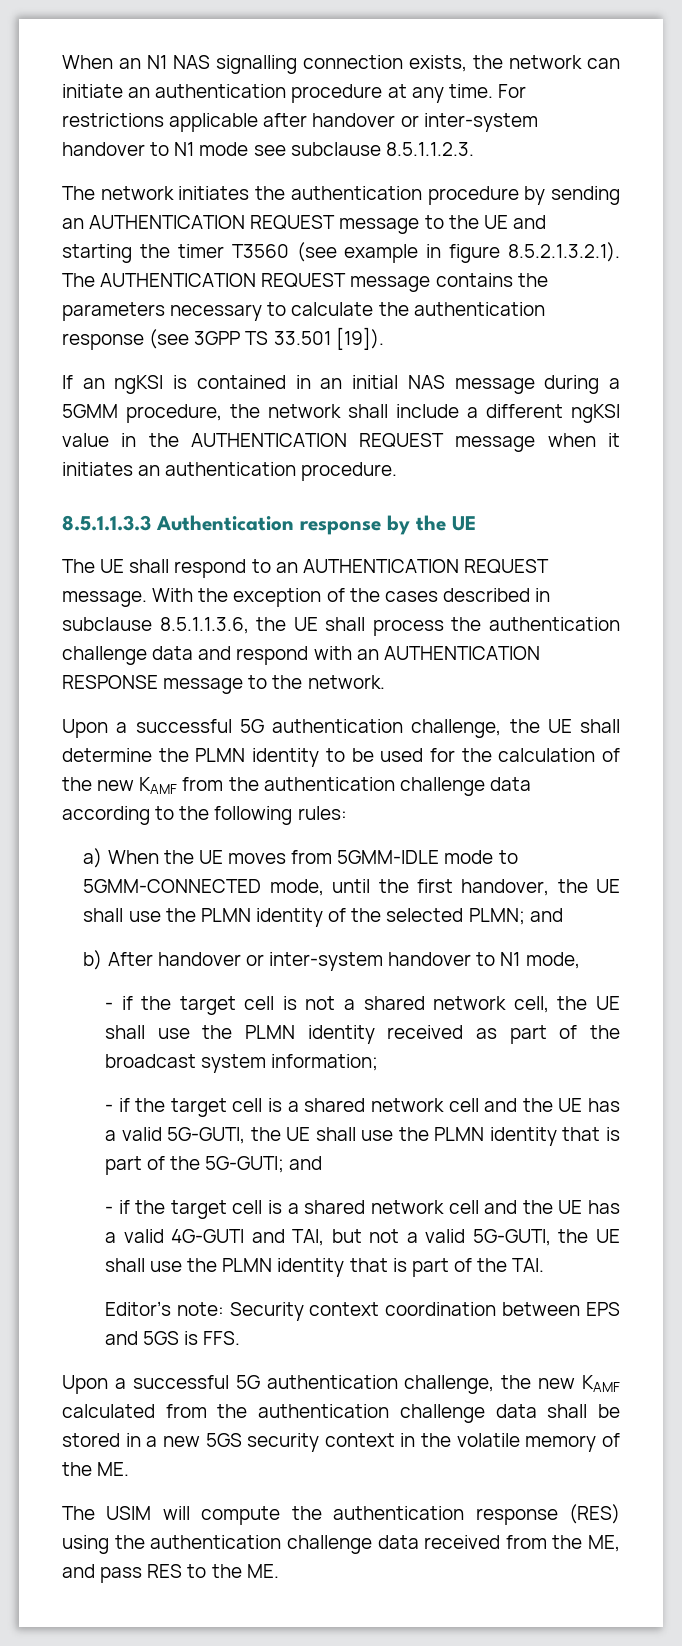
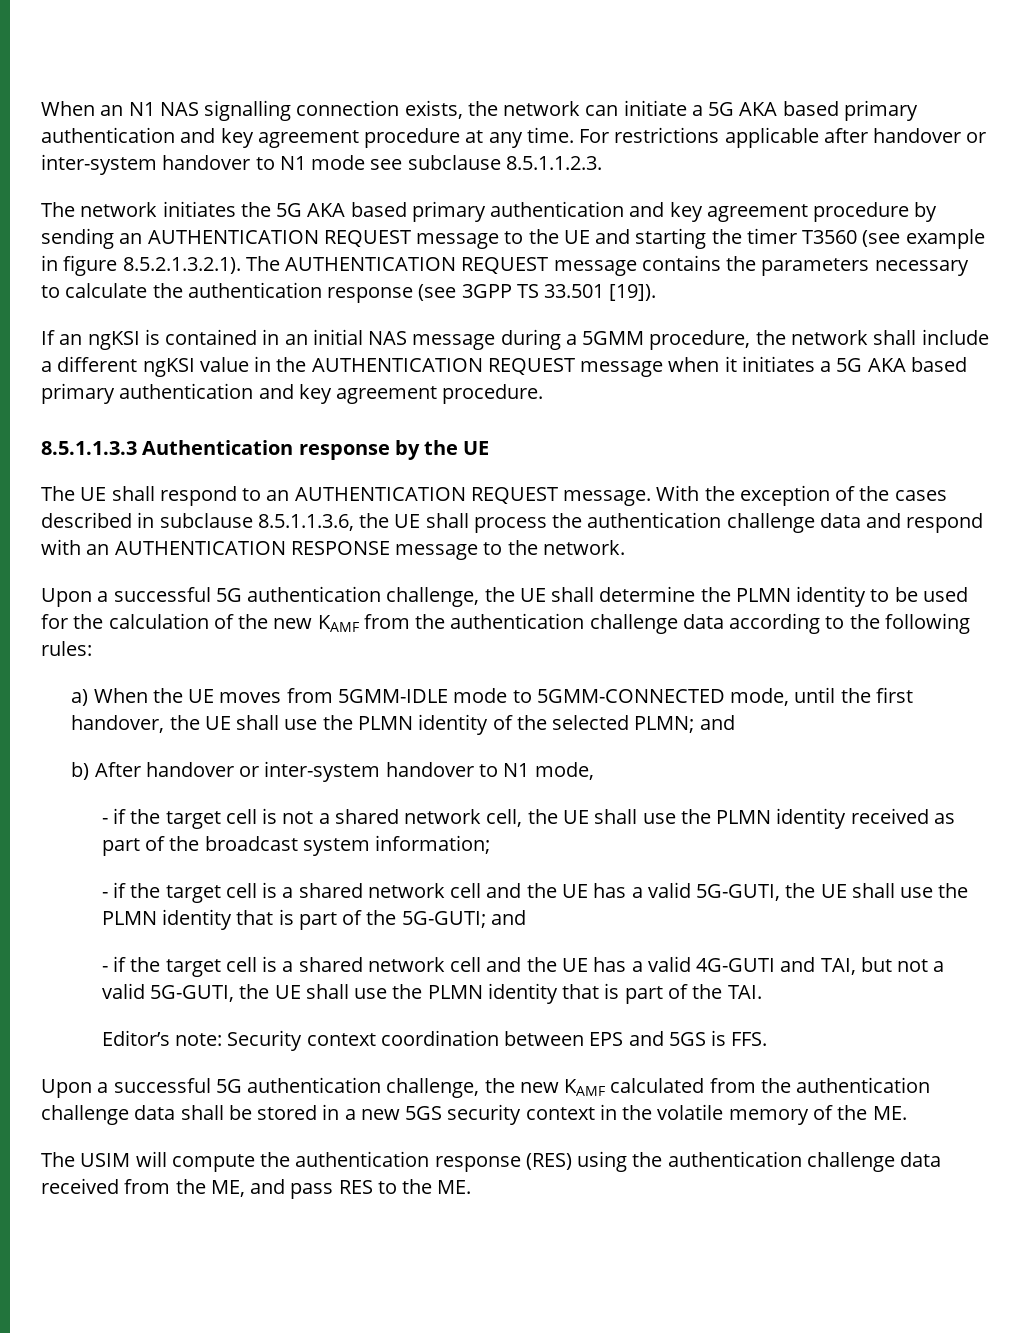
- When an N1 NAS signalling connection exists, the network can initiate an authentication procedure at any time.
+ When an N1 NAS signalling connection exists, the network can initiate a 5G AKA based primary authentication and key agreement procedure at any time.
- The network initiates the authentication procedure by sending an AUTHENTICATION REQUEST message to the UE and starting the timer T3560 (see example in figure 8.5.2.1.3.2.1). The AUTHENTICATION REQUEST message contains the parameters necessary to calculate the authentication response (see 3GPP TS 33.501 [19]).
+ The network initiates the 5G AKA based primary authentication and key agreement procedure by sending an AUTHENTICATION REQUEST message to the UE and starting the timer T3560 (see example in figure 8.5.2.1.3.2.1). The AUTHENTICATION REQUEST message contains the parameters necessary to calculate the authentication response (see 3GPP TS 33.501 [19]).
- If an ngKSI is contained in an initial NAS message during a 5GMM procedure, the network shall include a different ngKSI value in the AUTHENTICATION REQUEST message when it initiates an authentication procedure.
+ If an ngKSI is contained in an initial NAS message during a 5GMM procedure, the network shall include a different ngKSI value in the AUTHENTICATION REQUEST message when it initiates a 5G AKA based primary authentication and key agreement procedure.

